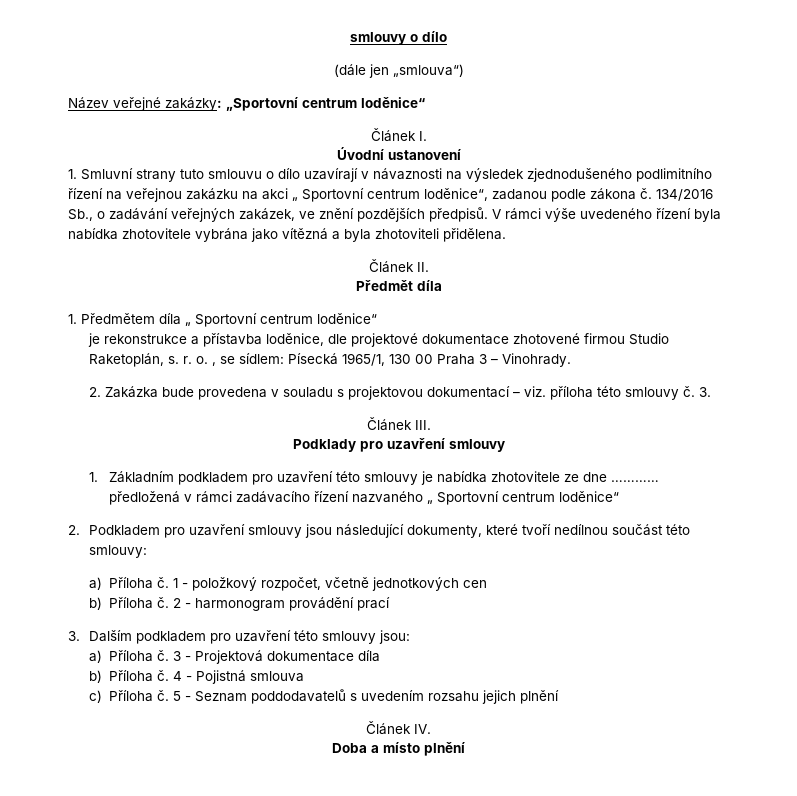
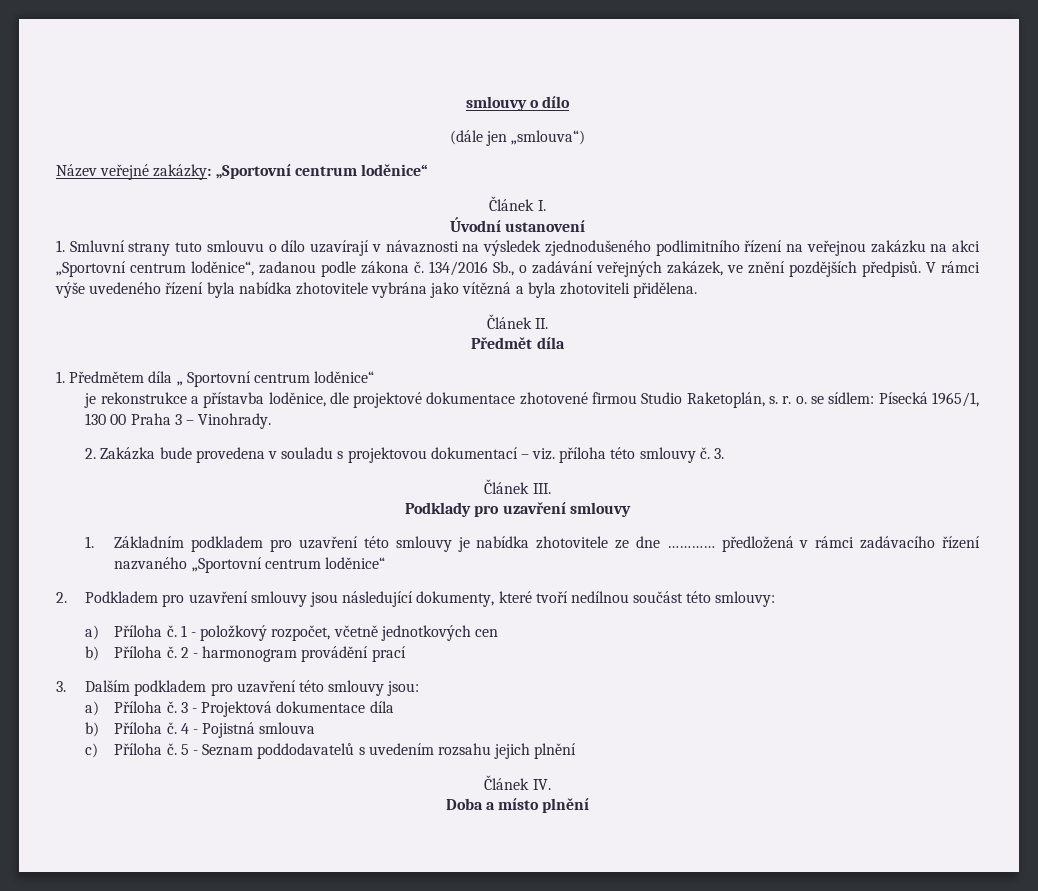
- 1. Smluvní strany tuto smlouvu o dílo uzavírají v návaznosti na výsledek zjednodušeného podlimitního řízení na veřejnou zakázku na akci „ Sportovní centrum loděnice“, zadanou podle zákona č.
+ 1. Smluvní strany tuto smlouvu o dílo uzavírají v návaznosti na výsledek zjednodušeného podlimitního řízení na veřejnou zakázku na akci „Sportovní centrum loděnice“, zadanou podle zákona č.
- je rekonstrukce a přístavba loděnice, dle projektové dokumentace zhotovené firmou Studio Raketoplán, s. r. o. , se sídlem: Písecká 1965/1, 130 00 Praha 3 – Vinohrady.
+ je rekonstrukce a přístavba loděnice, dle projektové dokumentace zhotovené firmou Studio Raketoplán, s. r. o. se sídlem: Písecká 1965/1, 130 00 Praha 3 – Vinohrady.
- 1. Základním podkladem pro uzavření této smlouvy je nabídka zhotovitele ze dne ………… předložená v rámci zadávacího řízení nazvaného „ Sportovní centrum loděnice“
+ 1. Základním podkladem pro uzavření této smlouvy je nabídka zhotovitele ze dne ………… předložená v rámci zadávacího řízení nazvaného „Sportovní centrum loděnice“

